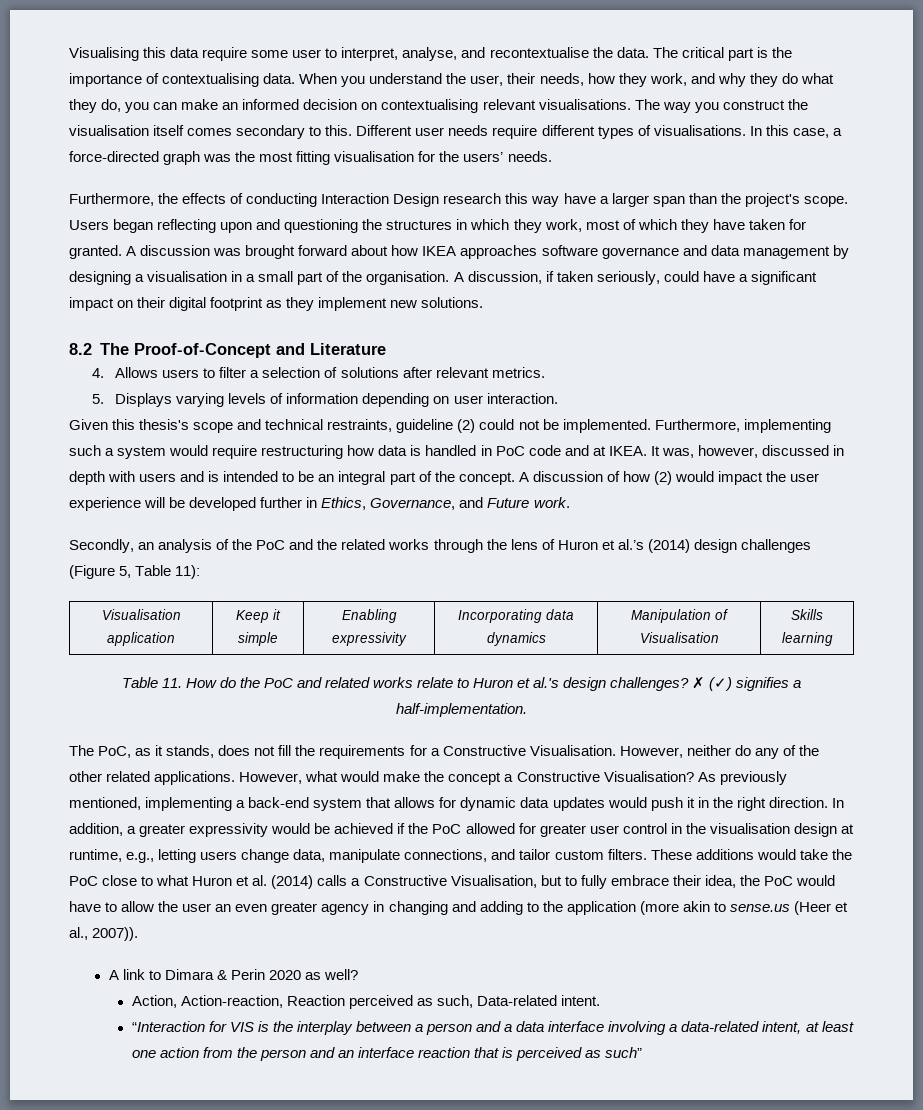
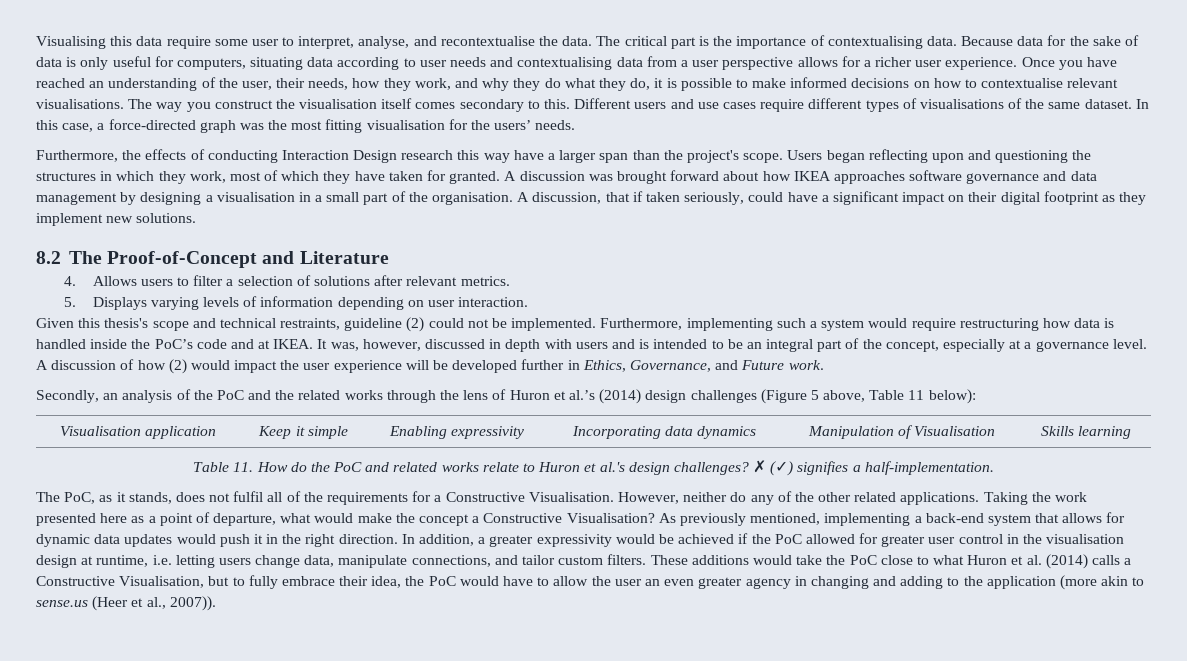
- When you understand the user, their needs, how they work, and why they do what they do, you can make an informed decision on contextualising relevant visualisations.
+ Because data for the sake of data is only useful for computers, situating data according to user needs and contextualising data from a user perspective allows for a richer user experience. Once you have reached an understanding of the user, their needs, how they work, and why they do what they do, it is possible to make informed decisions on how to contextualise relevant visualisations.
- Different user needs require different types of visualisations.
+ Different users and use cases require different types of visualisations of the same dataset.
- A discussion, if taken seriously, could have a significant impact on their digital footprint as they implement new solutions.
+ A discussion, that if taken seriously, could have a significant impact on their digital footprint as they implement new solutions.
- Furthermore, implementing such a system would require restructuring how data is handled in PoC code and at IKEA.
+ Furthermore, implementing such a system would require restructuring how data is handled inside the PoC’s code and at IKEA.
- It was, however, discussed in depth with users and is intended to be an integral part of the concept.
+ It was, however, discussed in depth with users and is intended to be an integral part of the concept, especially at a governance level.
- Secondly, an analysis of the PoC and the related works through the lens of Huron et al.’s (2014) design challenges (Figure 5, Table 11):
+ Secondly, an analysis of the PoC and the related works through the lens of Huron et al.’s (2014) design challenges (Figure 5 above, Table 11 below):
- The PoC, as it stands, does not fill the requirements for a Constructive Visualisation.
+ The PoC, as it stands, does not fulfil all of the requirements for a Constructive Visualisation.
- However, what would make the concept a Constructive Visualisation?
+ Taking the work presented here as a point of departure, what would make the concept a Constructive Visualisation?
- In addition, a greater expressivity would be achieved if the PoC allowed for greater user control in the visualisation design at runtime, e.g., letting users change data, manipulate connections, and tailor custom filters.
+ In addition, a greater expressivity would be achieved if the PoC allowed for greater user control in the visualisation design at runtime, i.e. letting users change data, manipulate connections, and tailor custom filters.
- A link to Dimara & Perin 2020 as well?
- Action, Action-reaction, Reaction perceived as such, Data-related intent.
- “Interaction for VIS is the interplay between a person and a data interface involving a data-related intent, at least one action from the person and an interface reaction that is perceived as such”

